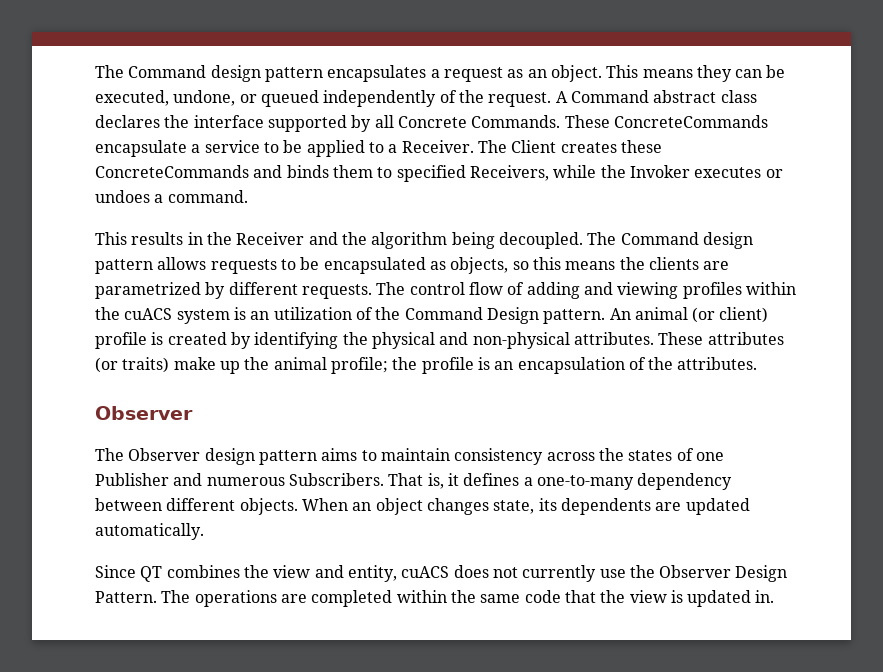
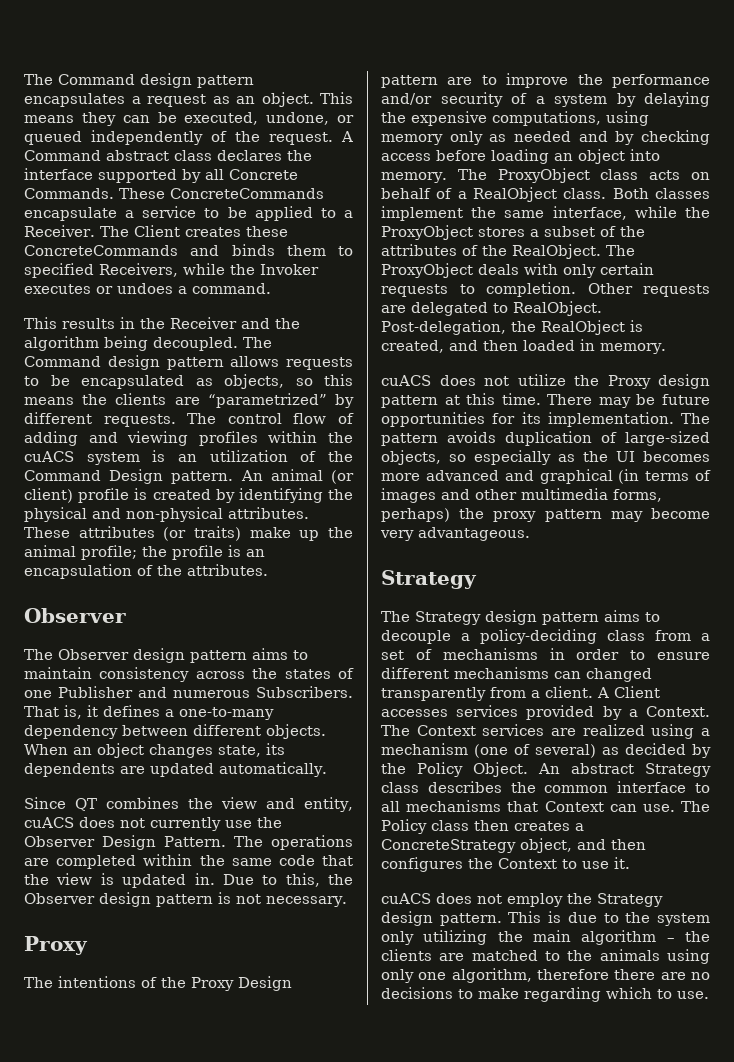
- The Command design pattern allows requests to be encapsulated as objects, so this means the clients are parametrized by different requests.
+ The Command design pattern allows requests to be encapsulated as objects, so this means the clients are “parametrized” by different requests.
+ Due to this, the Observer design pattern is not necessary.
+ Proxy
+ The intentions of the Proxy Design pattern are to improve the performance and/or security of a system by delaying the expensive computations, using memory only as needed and by checking access before loading an object into memory. The ProxyObject class acts on behalf of a RealObject class. Both classes implement the same interface, while the ProxyObject stores a subset of the attributes of the RealObject. The ProxyObject deals with only certain requests to completion. Other requests are delegated to RealObject. Post-delegation, the RealObject is created, and then loaded in memory.
+ cuACS does not utilize the Proxy design pattern at this time. There may be future opportunities for its implementation. The pattern avoids duplication of large-sized objects, so especially as the UI becomes more advanced and graphical (in terms of images and other multimedia forms, perhaps) the proxy pattern may become very advantageous.
+ Strategy
+ The Strategy design pattern aims to decouple a policy-deciding class from a set of mechanisms in order to ensure different mechanisms can changed transparently from a client. A Client accesses services provided by a Context. The Context services are realized using a mechanism (one of several) as decided by the Policy Object. An abstract Strategy class describes the common interface to all mechanisms that Context can use. The Policy class then creates a ConcreteStrategy object, and then configures the Context to use it.
+ cuACS does not employ the Strategy design pattern. This is due to the system only utilizing the main algorithm – the clients are matched to the animals using only one algorithm, therefore there are no decisions to make regarding which to use.

